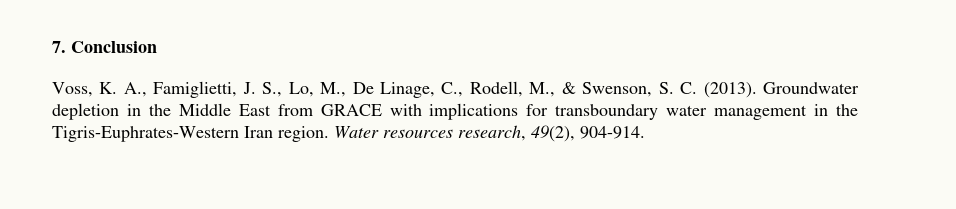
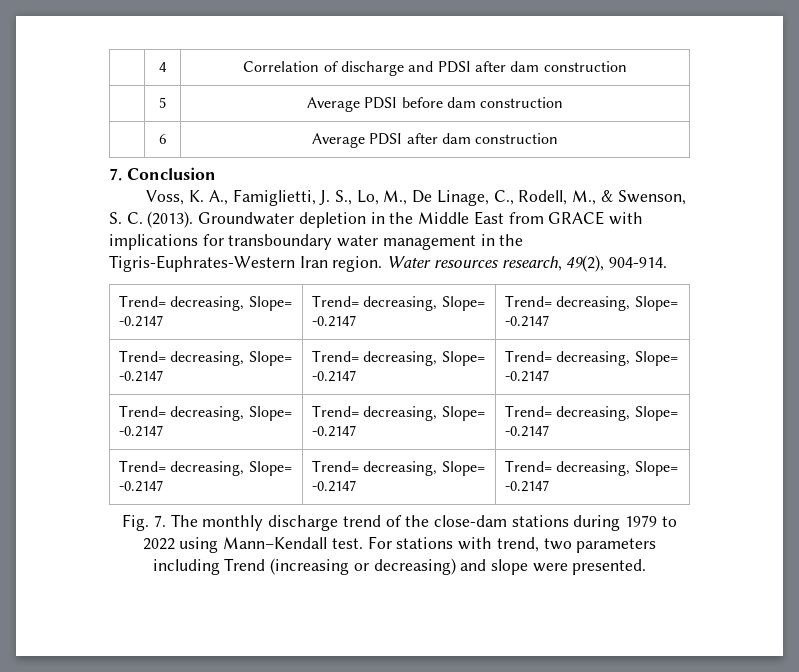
+ | 4 | Correlation of discharge and PDSI after dam construction
+ | 5 | Average PDSI before dam construction
+ | 6 | Average PDSI after dam construction
  Water resources research, 49(2), 904-914.
+ Trend= decreasing, Slope= -0.2147 | Trend= decreasing, Slope= -0.2147 | Trend= decreasing, Slope= -0.2147
+ Trend= decreasing, Slope= -0.2147 | Trend= decreasing, Slope= -0.2147 | Trend= decreasing, Slope= -0.2147
+ Trend= decreasing, Slope= -0.2147 | Trend= decreasing, Slope= -0.2147 | Trend= decreasing, Slope= -0.2147
+ Trend= decreasing, Slope= -0.2147 | Trend= decreasing, Slope= -0.2147 | Trend= decreasing, Slope= -0.2147
+ Fig. 7. The monthly discharge trend of the close-dam stations during 1979 to 2022 using Mann–Kendall test. For stations with trend, two parameters including Trend (increasing or decreasing) and slope were presented.

